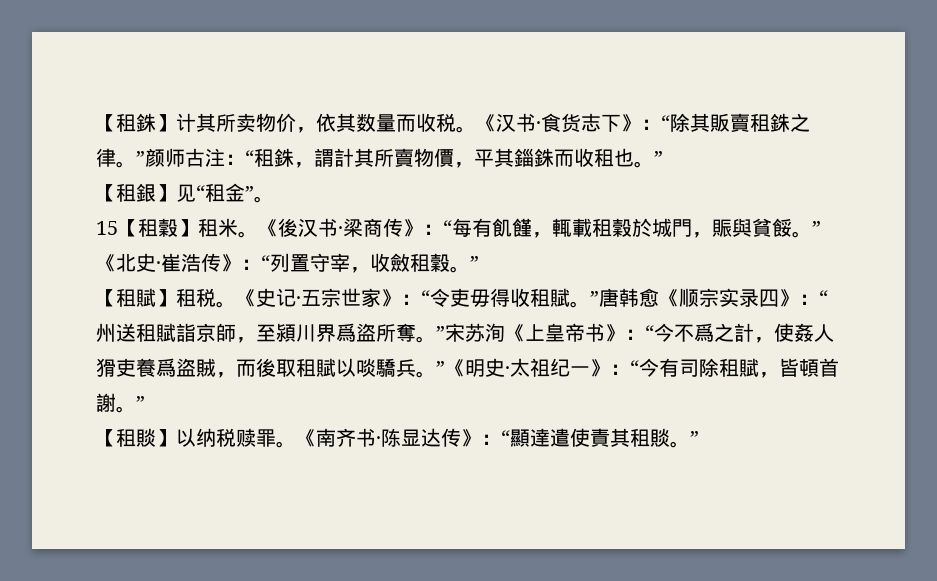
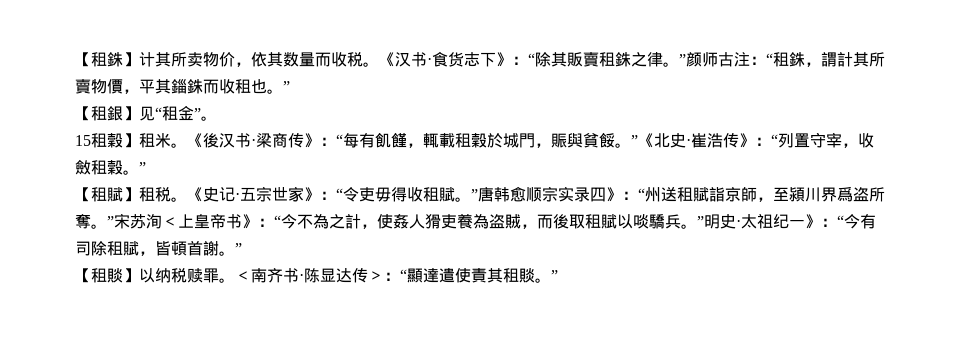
- 15【租穀】租米。
+ 15租穀】租米。
- 《史记·五宗世家》：“令吏毋得收租賦。”唐韩愈《顺宗实录四》：“州送租賦詣京師，至潁川界爲盜所奪。”宋苏洵《上皇帝书》：“今不爲之計，使姦人猾吏養爲盜賊，而後取租賦以啖驕兵。”《明史·太祖纪一》：“今有司除租賦，皆頓首謝。”
+ 《史记·五宗世家》：“令吏毋得收租賦。”唐韩愈顺宗实录四》：“州送租賦詣京師，至潁川界爲盗所奪。”宋苏洵＜上皇帝书》：“今不為之計，使姦人猾吏養為盗賊，而後取租賦以啖驕兵。”明史·太祖纪一》：“今有司除租賦，皆頓首謝。”
- 《南齐书·陈显达传》：“顯達遣使責其租賧。”
+ ＜南齐书·陈显达传＞：“顯達遣使責其租賧。”

